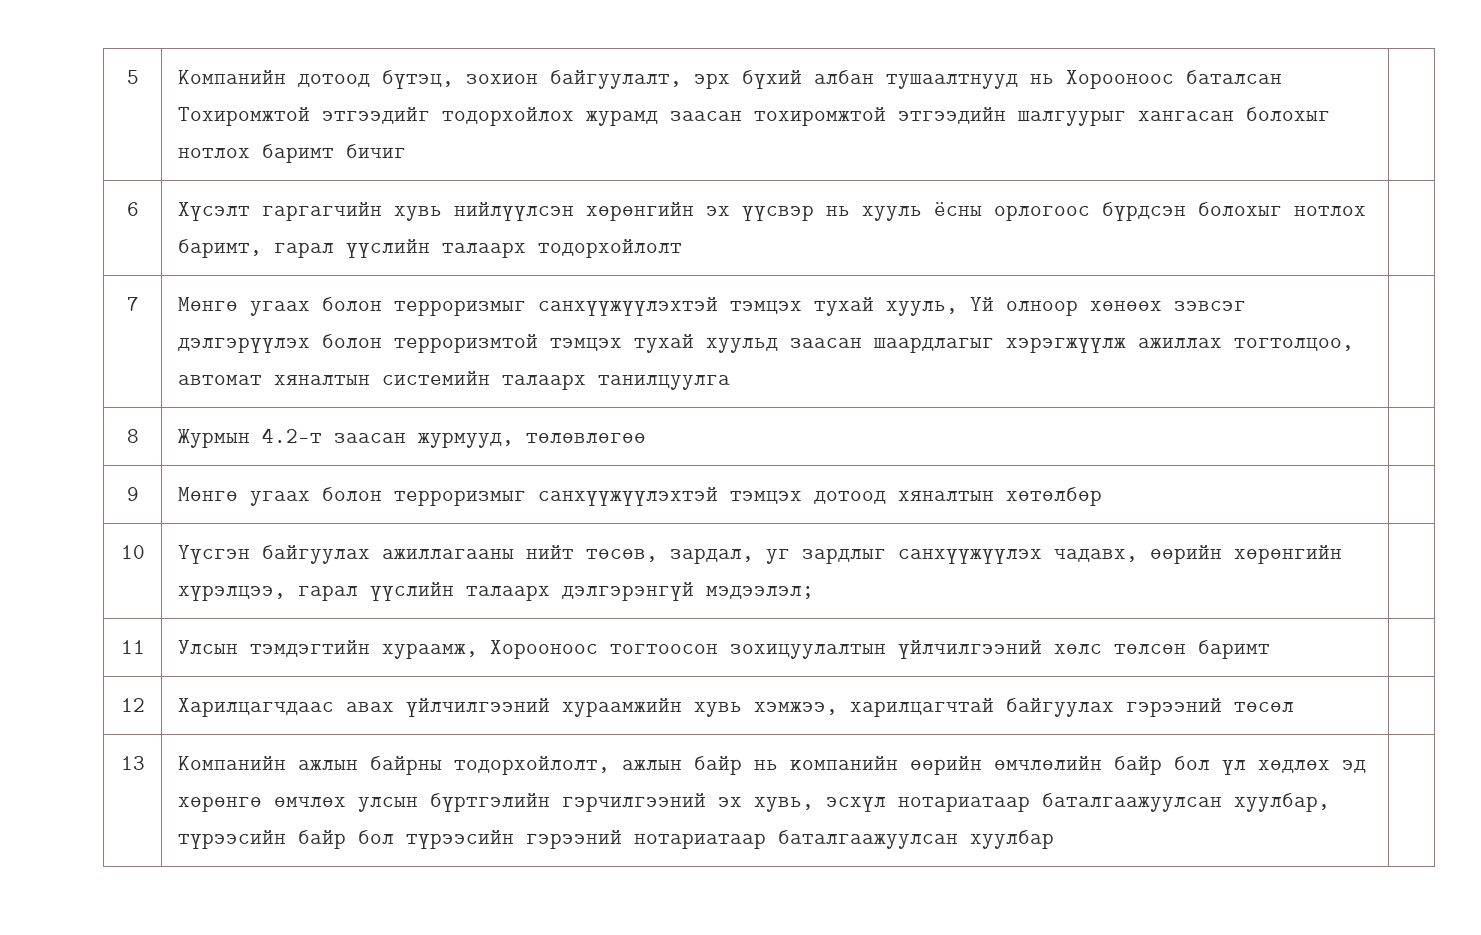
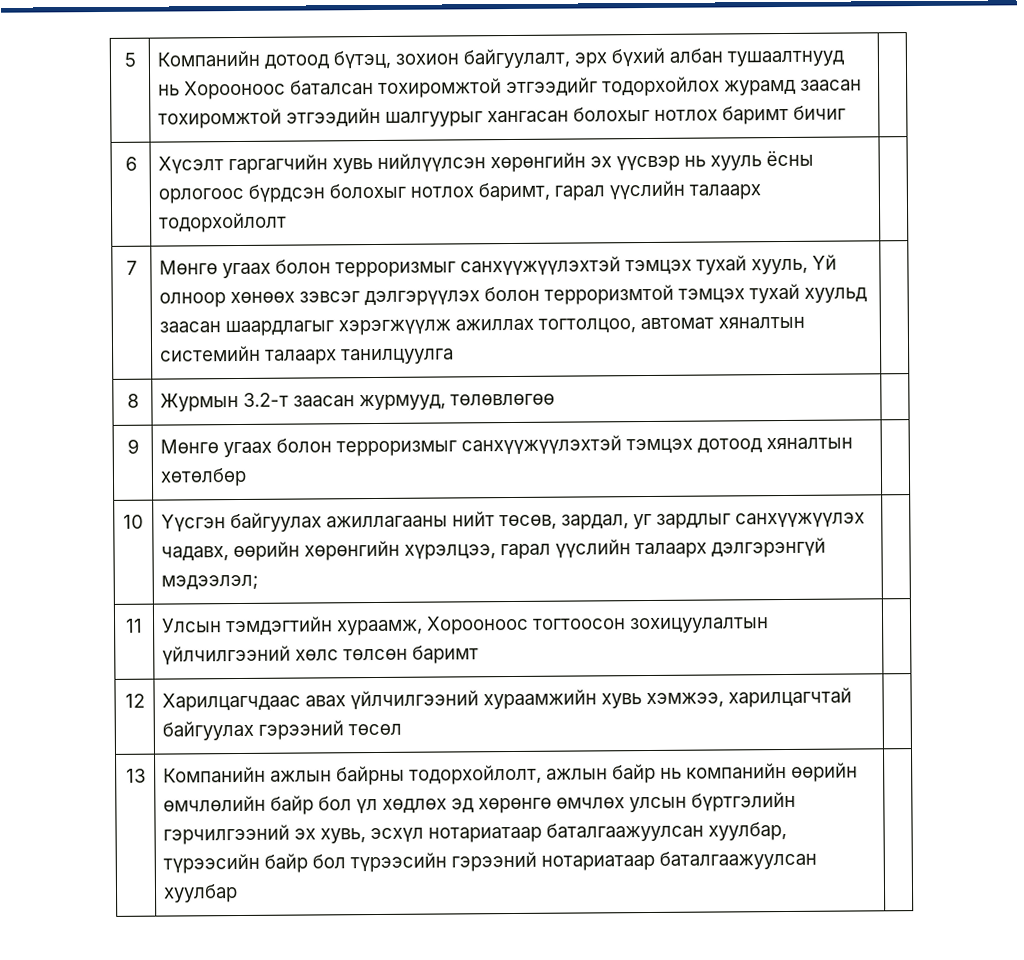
- 5 | Компанийн дотоод бүтэц, зохион байгуулалт, эрх бүхий албан тушаалтнууд нь Хорооноос баталсан Тохиромжтой этгээдийг тодорхойлох журамд заасан тохиромжтой этгээдийн шалгуурыг хангасан болохыг нотлох баримт бичиг |
+ 5 | Компанийн дотоод бүтэц, зохион байгуулалт, эрх бүхий албан тушаалтнууд нь Хорооноос баталсан тохиромжтой этгээдийг тодорхойлох журамд заасан тохиромжтой этгээдийн шалгуурыг хангасан болохыг нотлох баримт бичиг |
- 8 | Журмын 4.2-т заасан журмууд, төлөвлөгөө |
+ 8 | Журмын 3.2-т заасан журмууд, төлөвлөгөө |

